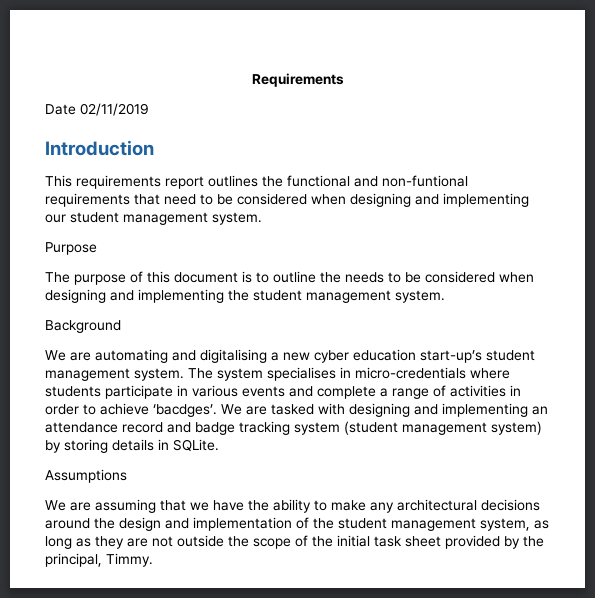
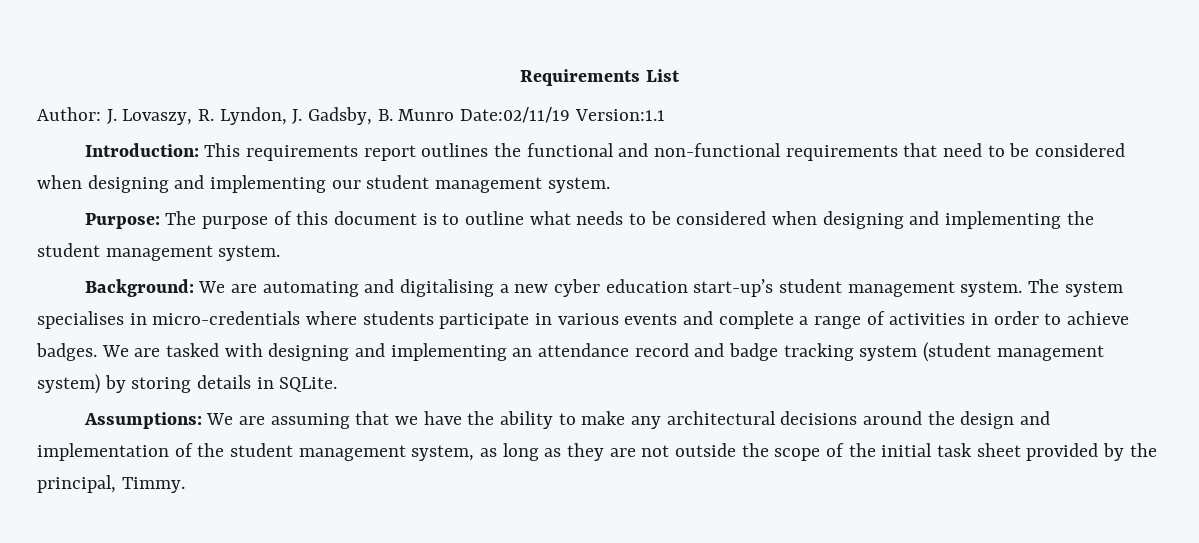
- Requirements
- Date 02/11/2019
- Introduction
- This requirements report outlines the functional and non-funtional requirements that need to be considered when designing and implementing our student management system.
+ Requirements List
+ Author: J. Lovaszy, R. Lyndon, J. Gadsby, B. Munro Date:02/11/19 Version:1.1
+ Introduction: This requirements report outlines the functional and non-functional requirements that need to be considered when designing and implementing our student management system.
- Purpose
- The purpose of this document is to outline the needs to be considered when designing and implementing the student management system.
+ Purpose: The purpose of this document is to outline what needs to be considered when designing and implementing the student management system.
- Background
- We are automating and digitalising a new cyber education start-up’s student management system.
+ Background: We are automating and digitalising a new cyber education start-up’s student management system.
- The system specialises in micro-credentials where students participate in various events and complete a range of activities in order to achieve ‘bacdges’.
+ The system specialises in micro-credentials where students participate in various events and complete a range of activities in order to achieve badges.
- Assumptions
- We are assuming that we have the ability to make any architectural decisions around the design and implementation of the student management system, as long as they are not outside the scope of the initial task sheet provided by the principal, Timmy.
+ Assumptions: We are assuming that we have the ability to make any architectural decisions around the design and implementation of the student management system, as long as they are not outside the scope of the initial task sheet provided by the principal, Timmy.

